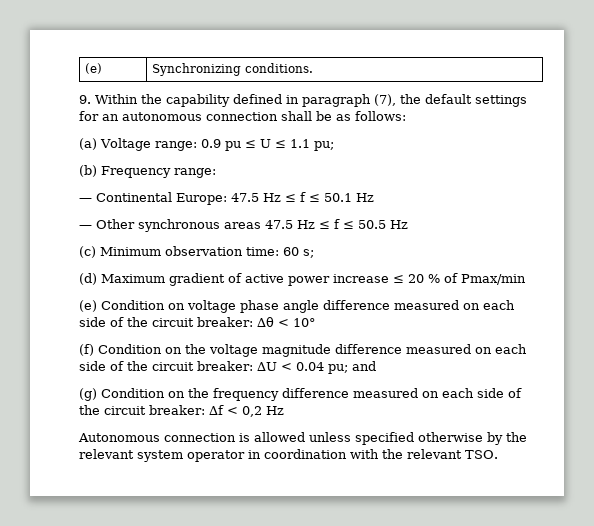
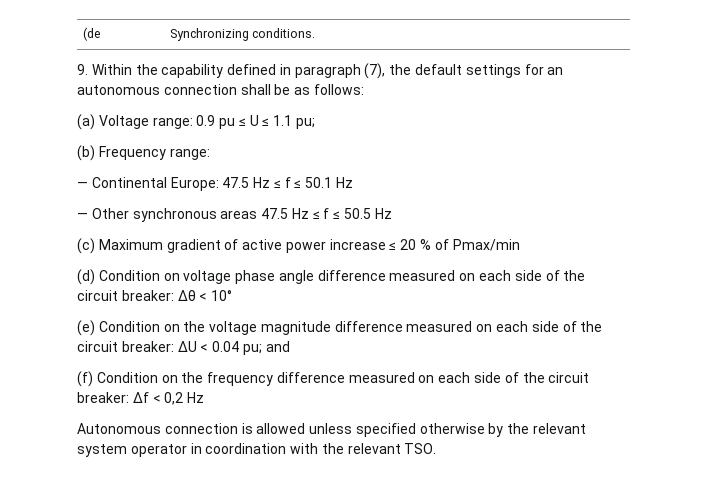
- (e) | Synchronizing conditions.
+ (de | Synchronizing conditions.
- (c) Minimum observation time: 60 s;
- (d) Maximum gradient of active power increase ≤ 20 % of Pmax/min
+ (c) Maximum gradient of active power increase ≤ 20 % of Pmax/min
- (e) Condition on voltage phase angle difference measured on each side of the circuit breaker: ∆θ < 10°
+ (d) Condition on voltage phase angle difference measured on each side of the circuit breaker: ∆θ < 10°
- (f) Condition on the voltage magnitude difference measured on each side of the circuit breaker: ∆U < 0.04 pu; and
+ (e) Condition on the voltage magnitude difference measured on each side of the circuit breaker: ∆U < 0.04 pu; and
- (g) Condition on the frequency difference measured on each side of the circuit breaker: ∆f < 0,2 Hz
+ (f) Condition on the frequency difference measured on each side of the circuit breaker: ∆f < 0,2 Hz

